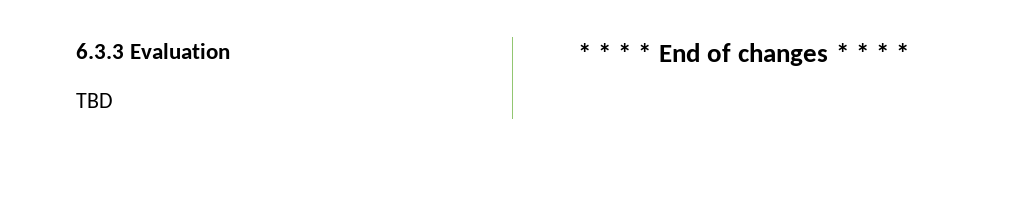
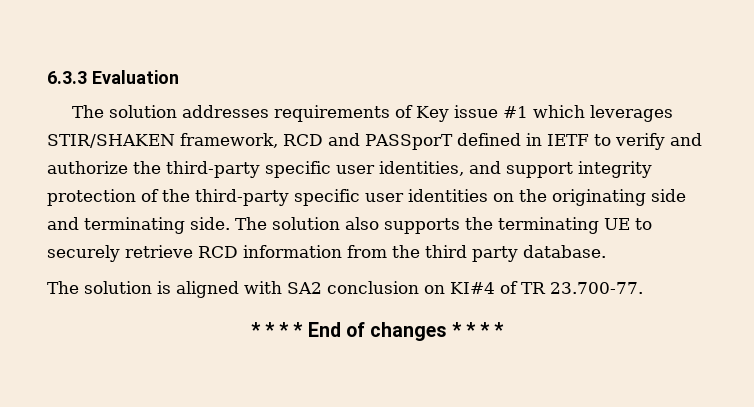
- TBD
+ The solution addresses requirements of Key issue #1 which leverages STIR/SHAKEN framework, RCD and PASSporT defined in IETF to verify and authorize the third-party specific user identities, and support integrity protection of the third-party specific user identities on the originating side and terminating side. The solution also supports the terminating UE to securely retrieve RCD information from the third party database.
+ The solution is aligned with SA2 conclusion on KI#4 of TR 23.700-77.

